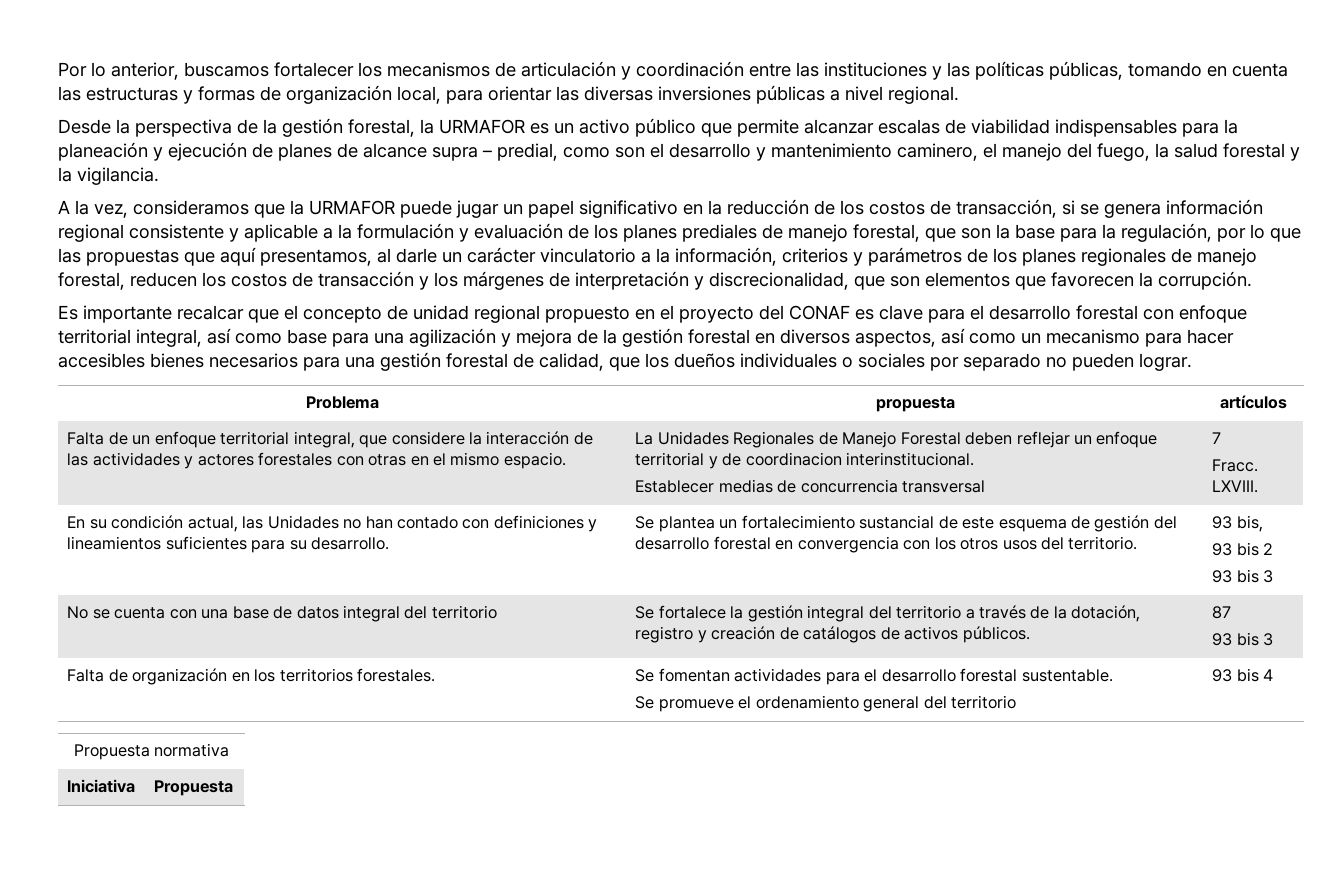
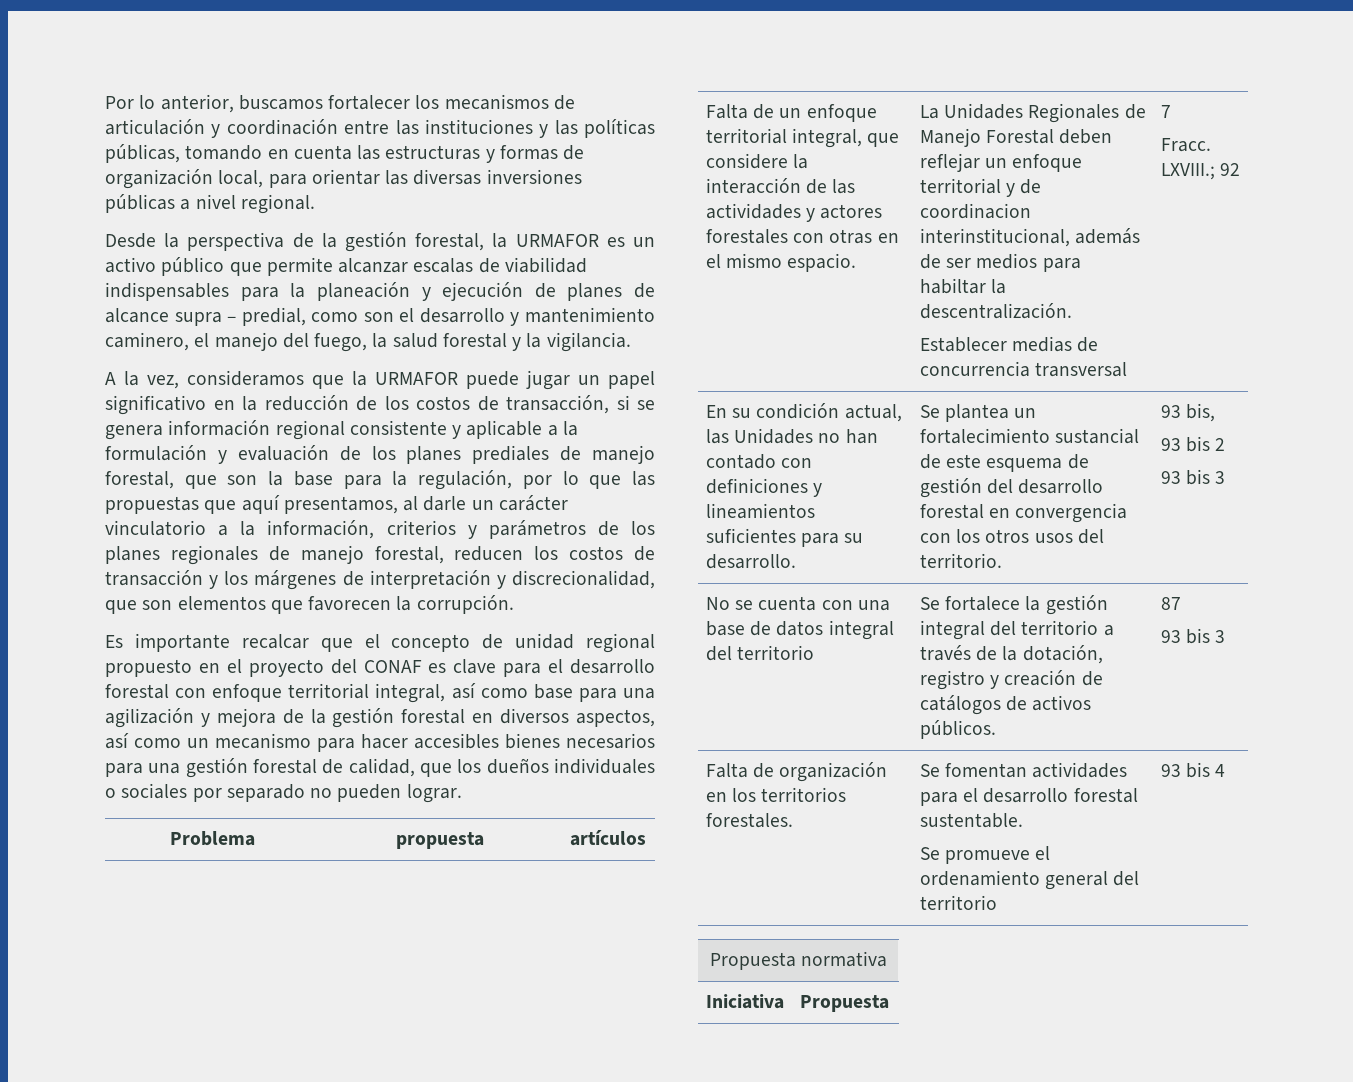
- La Unidades Regionales de Manejo Forestal deben reflejar un enfoque territorial y de coordinacion interinstitucional.
+ La Unidades Regionales de Manejo Forestal deben reflejar un enfoque territorial y de coordinacion interinstitucional, además de ser medios para habiltar la descentralización.
- LXVIII.
+ LXVIII.; 92

